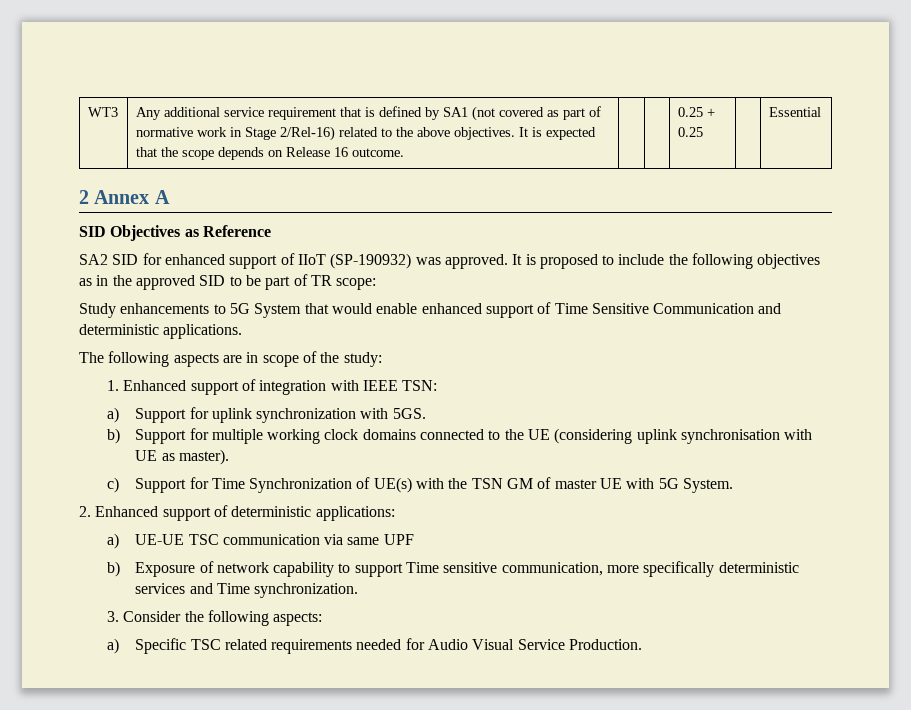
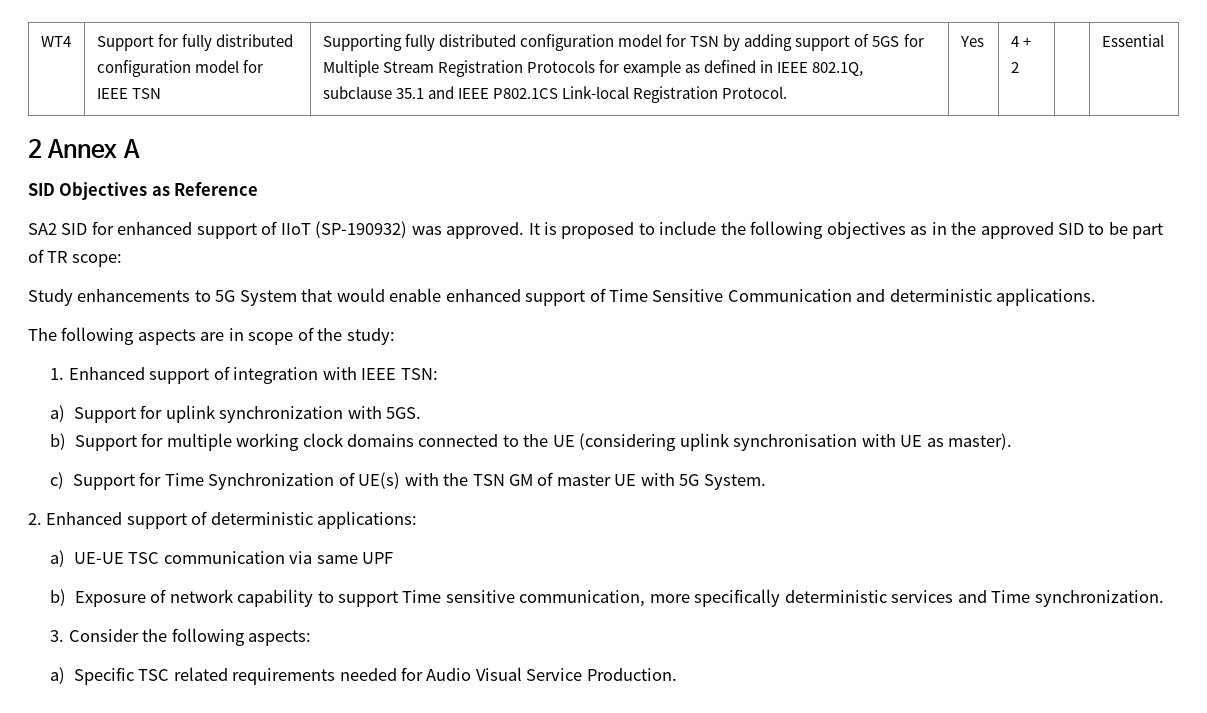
- WT3 | Any additional service requirement that is defined by SA1 (not covered as part of normative work in Stage 2/Rel-16) related to the above objectives. It is expected that the scope depends on Release 16 outcome. | | | 0.25 + 0.25
+ WT4 | Support for fully distributed configuration model for IEEE TSN | Supporting fully distributed configuration model for TSN by adding support of 5GS for Multiple Stream Registration Protocols for example as defined in IEEE 802.1Q, subclause 35.1 and IEEE P802.1CS Link-local Registration Protocol. | Yes | 4 + 2

